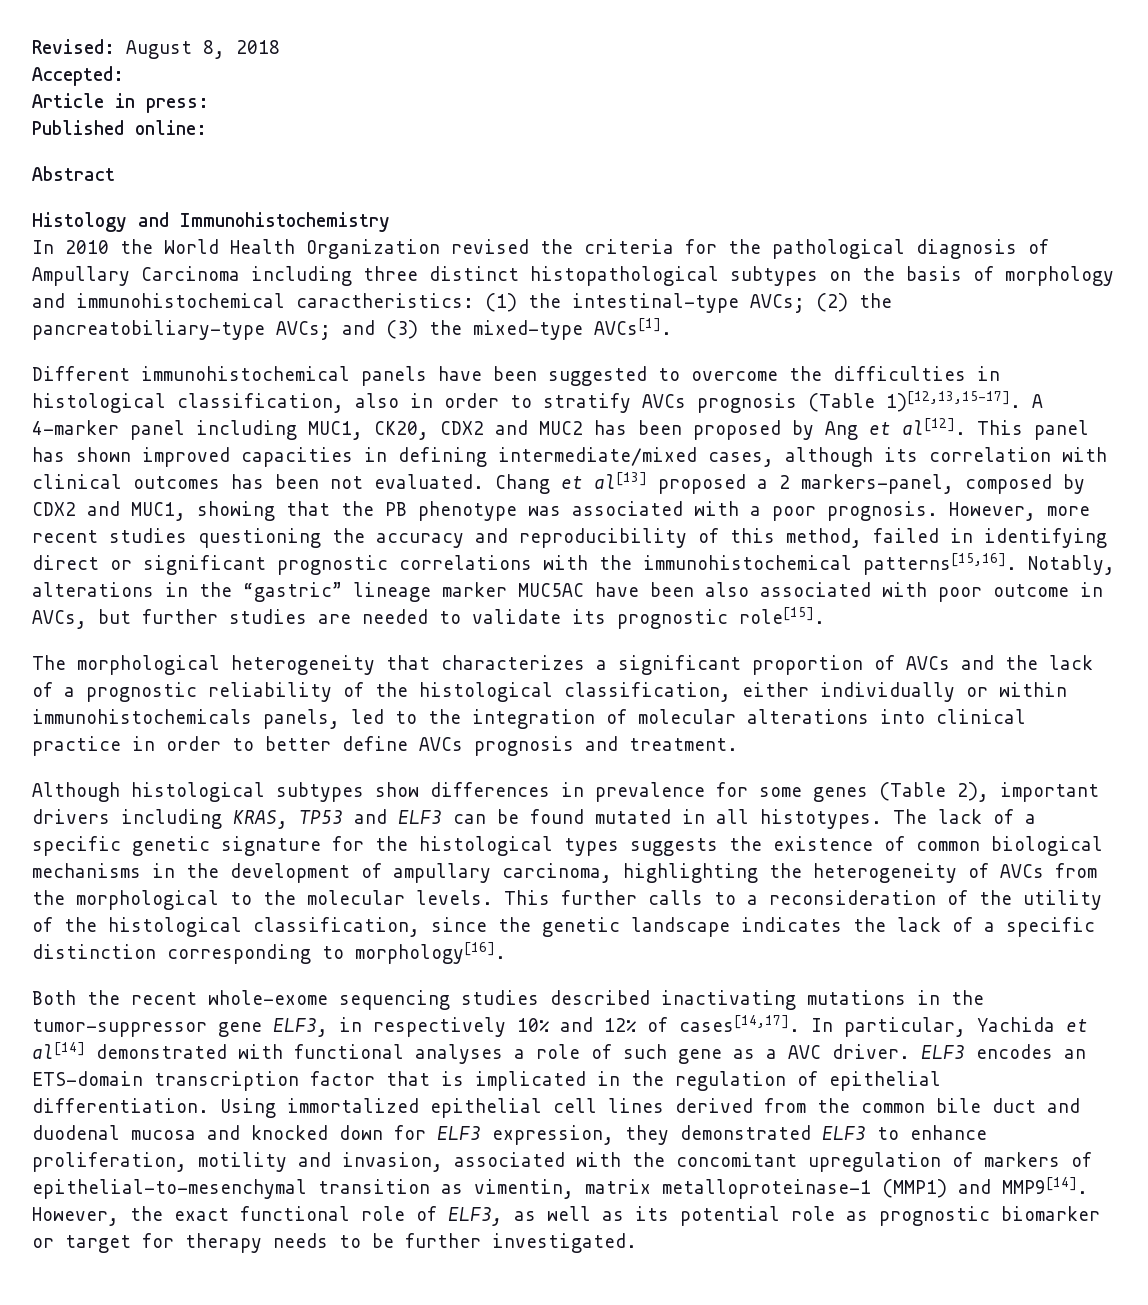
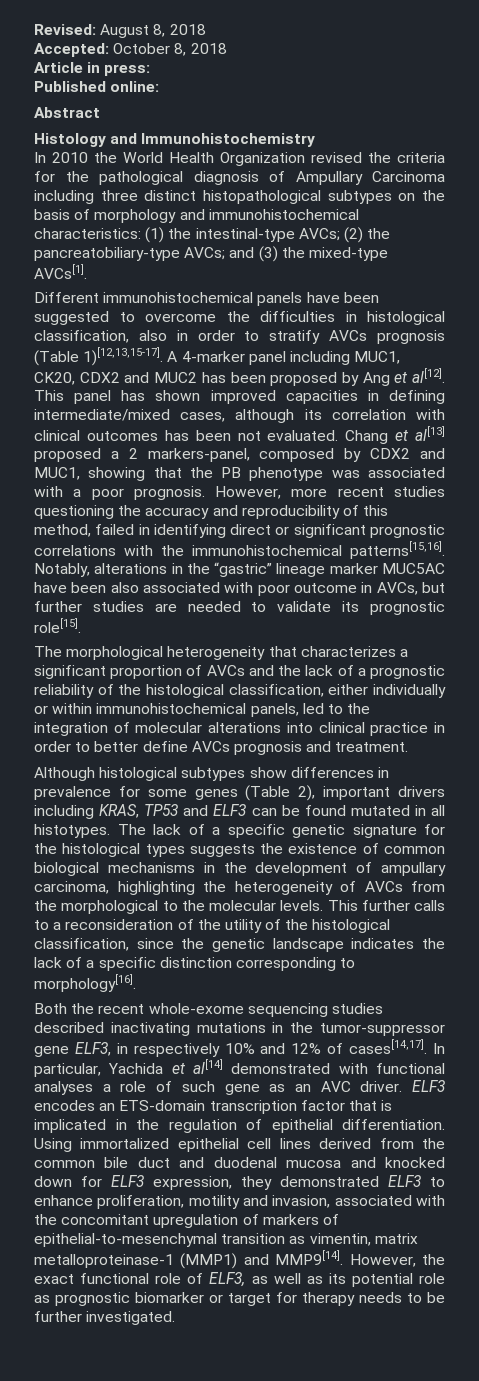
- Accepted:
+ Accepted: October 8, 2018
- In 2010 the World Health Organization revised the criteria for the pathological diagnosis of Ampullary Carcinoma including three distinct histopathological subtypes on the basis of morphology and immunohistochemical caractheristics: (1) the intestinal-type AVCs; (2) the pancreatobiliary-type AVCs; and (3) the mixed-type AVCs[1].
+ In 2010 the World Health Organization revised the criteria for the pathological diagnosis of Ampullary Carcinoma including three distinct histopathological subtypes on the basis of morphology and immunohistochemical characteristics: (1) the intestinal-type AVCs; (2) the pancreatobiliary-type AVCs; and (3) the mixed-type AVCs[1].
- The morphological heterogeneity that characterizes a significant proportion of AVCs and the lack of a prognostic reliability of the histological classification, either individually or within immunohistochemicals panels, led to the integration of molecular alterations into clinical practice in order to better define AVCs prognosis and treatment.
+ The morphological heterogeneity that characterizes a significant proportion of AVCs and the lack of a prognostic reliability of the histological classification, either individually or within immunohistochemical panels, led to the integration of molecular alterations into clinical practice in order to better define AVCs prognosis and treatment.
- In particular, Yachida et al[14] demonstrated with functional analyses a role of such gene as a AVC driver.
+ In particular, Yachida et al[14] demonstrated with functional analyses a role of such gene as an AVC driver.

